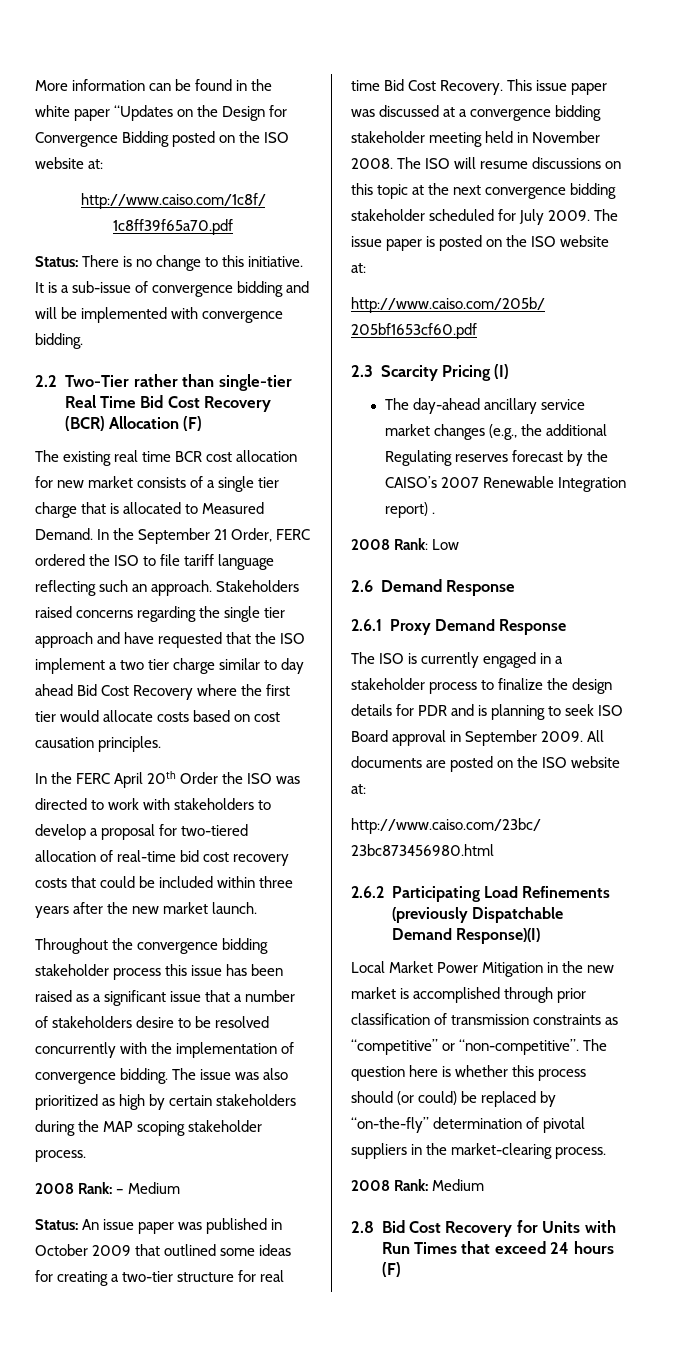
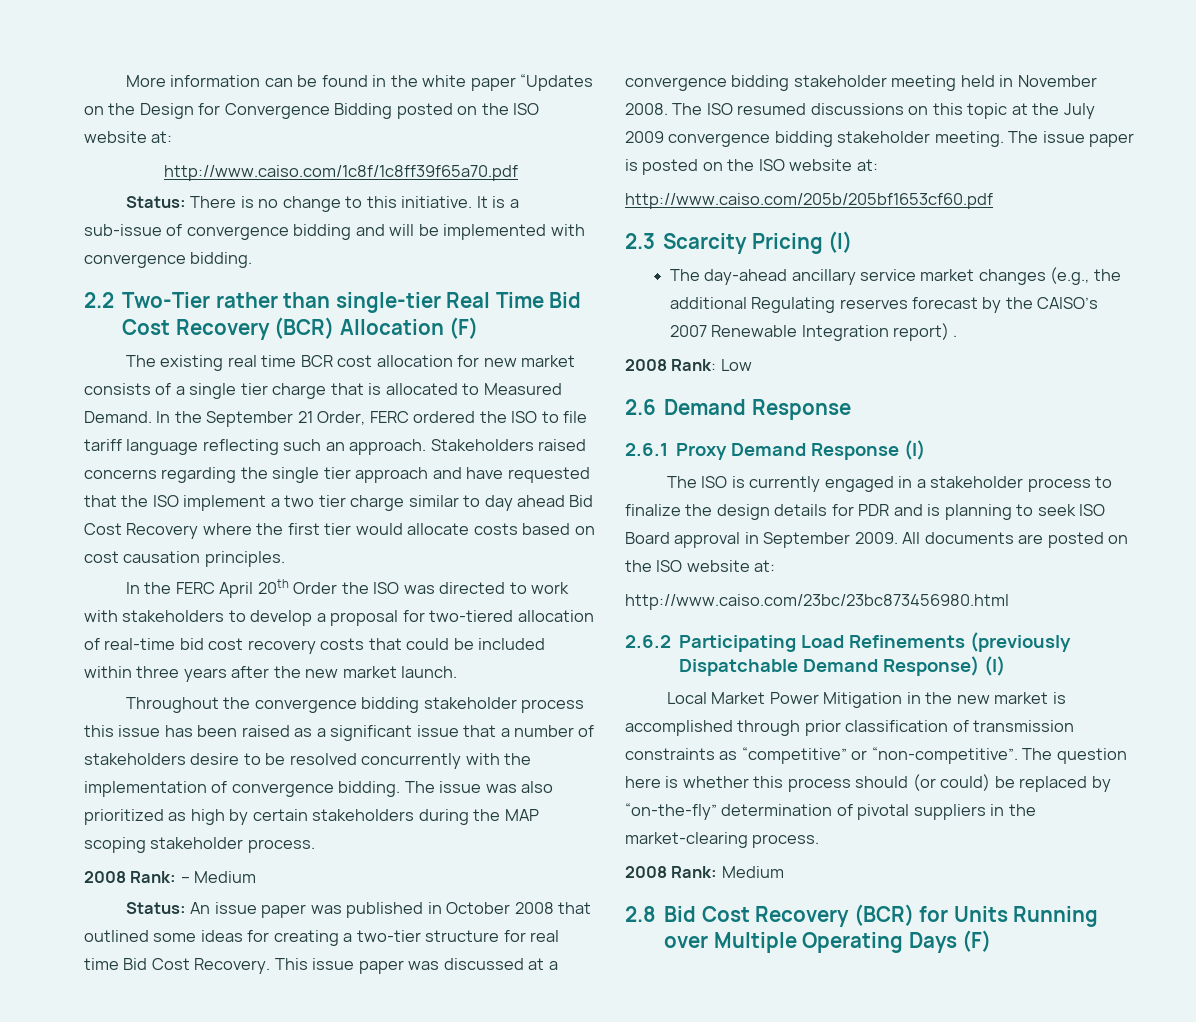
- Status: An issue paper was published in October 2009 that outlined some ideas for creating a two-tier structure for real time Bid Cost Recovery.
+ Status: An issue paper was published in October 2008 that outlined some ideas for creating a two-tier structure for real time Bid Cost Recovery.
- The ISO will resume discussions on this topic at the next convergence bidding stakeholder scheduled for July 2009.
+ The ISO resumed discussions on this topic at the July 2009 convergence bidding stakeholder meeting.
- 2.6.1 Proxy Demand Response
+ 2.6.1 Proxy Demand Response (I)
- 2.6.2 Participating Load Refinements (previously Dispatchable Demand Response)(I)
+ 2.6.2 Participating Load Refinements (previously Dispatchable Demand Response) (I)
- 2.8 Bid Cost Recovery for Units with Run Times that exceed 24 hours (F)
+ 2.8 Bid Cost Recovery (BCR) for Units Running over Multiple Operating Days (F)

